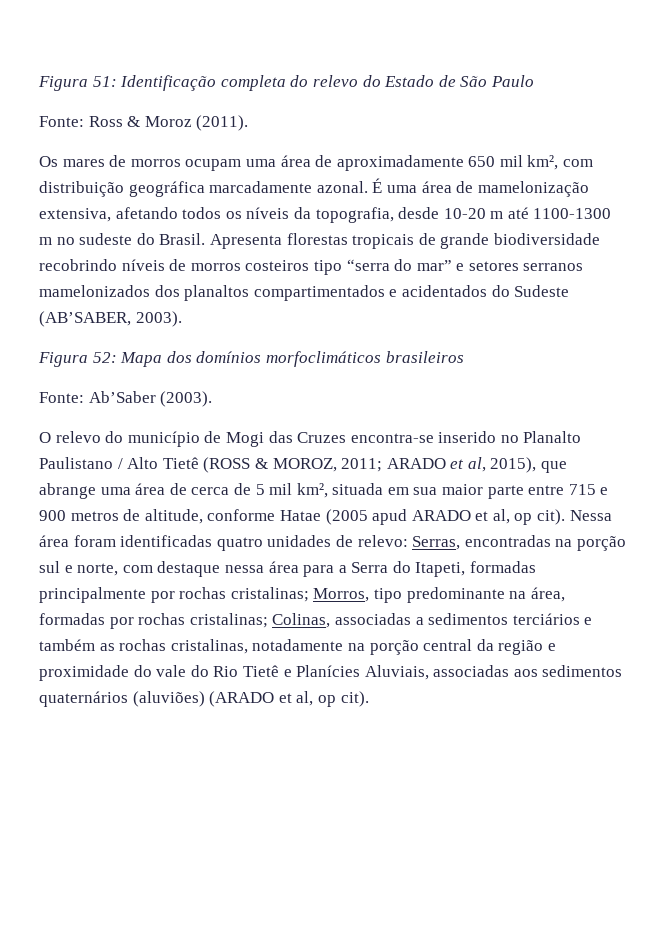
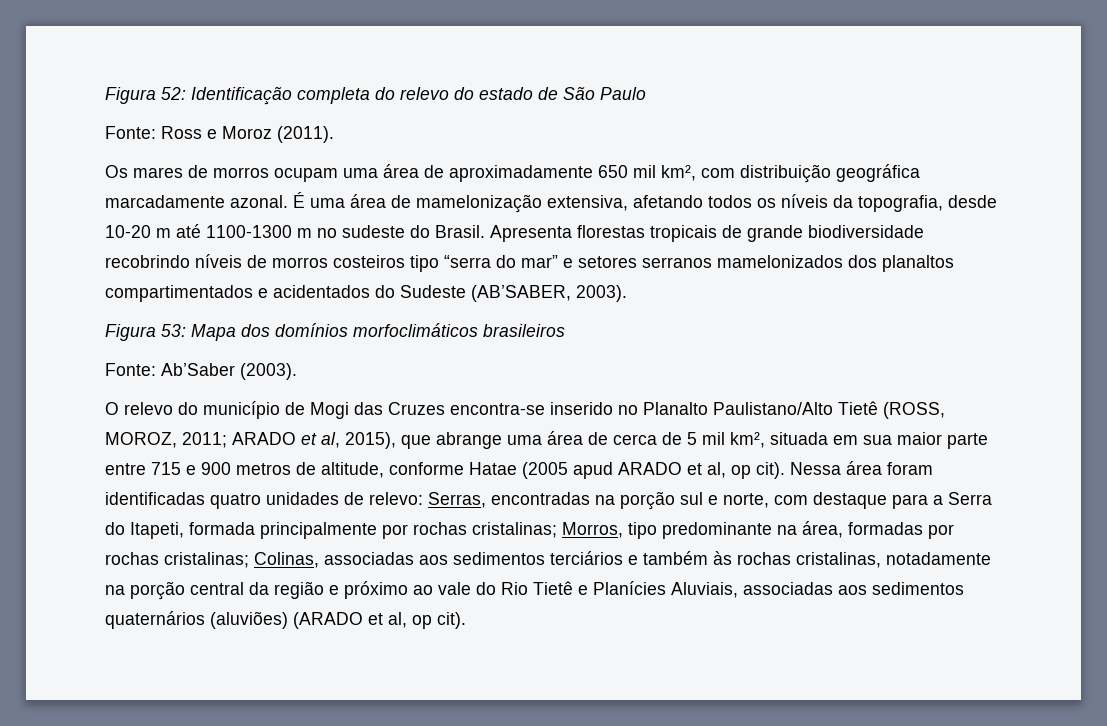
- Figura 51: Identificação completa do relevo do Estado de São Paulo
+ Figura 52: Identificação completa do relevo do estado de São Paulo
- Fonte: Ross & Moroz (2011).
+ Fonte: Ross e Moroz (2011).
- Figura 52: Mapa dos domínios morfoclimáticos brasileiros
+ Figura 53: Mapa dos domínios morfoclimáticos brasileiros
- O relevo do município de Mogi das Cruzes encontra-se inserido no Planalto Paulistano / Alto Tietê (ROSS & MOROZ, 2011; ARADO et al, 2015), que abrange uma área de cerca de 5 mil km², situada em sua maior parte entre 715 e 900 metros de altitude, conforme Hatae (2005 apud ARADO et al, op cit).
+ O relevo do município de Mogi das Cruzes encontra-se inserido no Planalto Paulistano/Alto Tietê (ROSS, MOROZ, 2011; ARADO et al, 2015), que abrange uma área de cerca de 5 mil km², situada em sua maior parte entre 715 e 900 metros de altitude, conforme Hatae (2005 apud ARADO et al, op cit).
- Serras, encontradas na porção sul e norte, com destaque nessa área para a Serra do Itapeti, formadas principalmente por rochas cristalinas;
+ Serras, encontradas na porção sul e norte, com destaque para a Serra do Itapeti, formada principalmente por rochas cristalinas;
- Colinas, associadas a sedimentos terciários e também as rochas cristalinas, notadamente na porção central da região e proximidade do vale do Rio Tietê e Planícies Aluviais, associadas aos sedimentos quaternários (aluviões) (ARADO et al, op cit).
+ Colinas, associadas aos sedimentos terciários e também às rochas cristalinas, notadamente na porção central da região e próximo ao vale do Rio Tietê e Planícies Aluviais, associadas aos sedimentos quaternários (aluviões) (ARADO et al, op cit).

